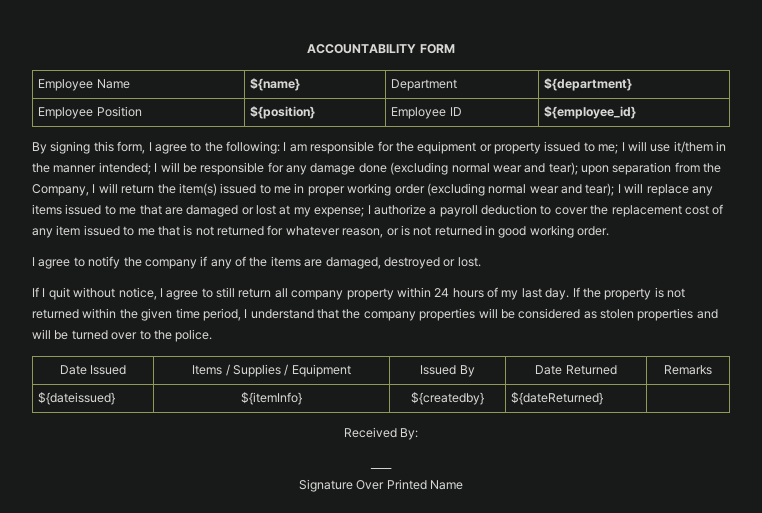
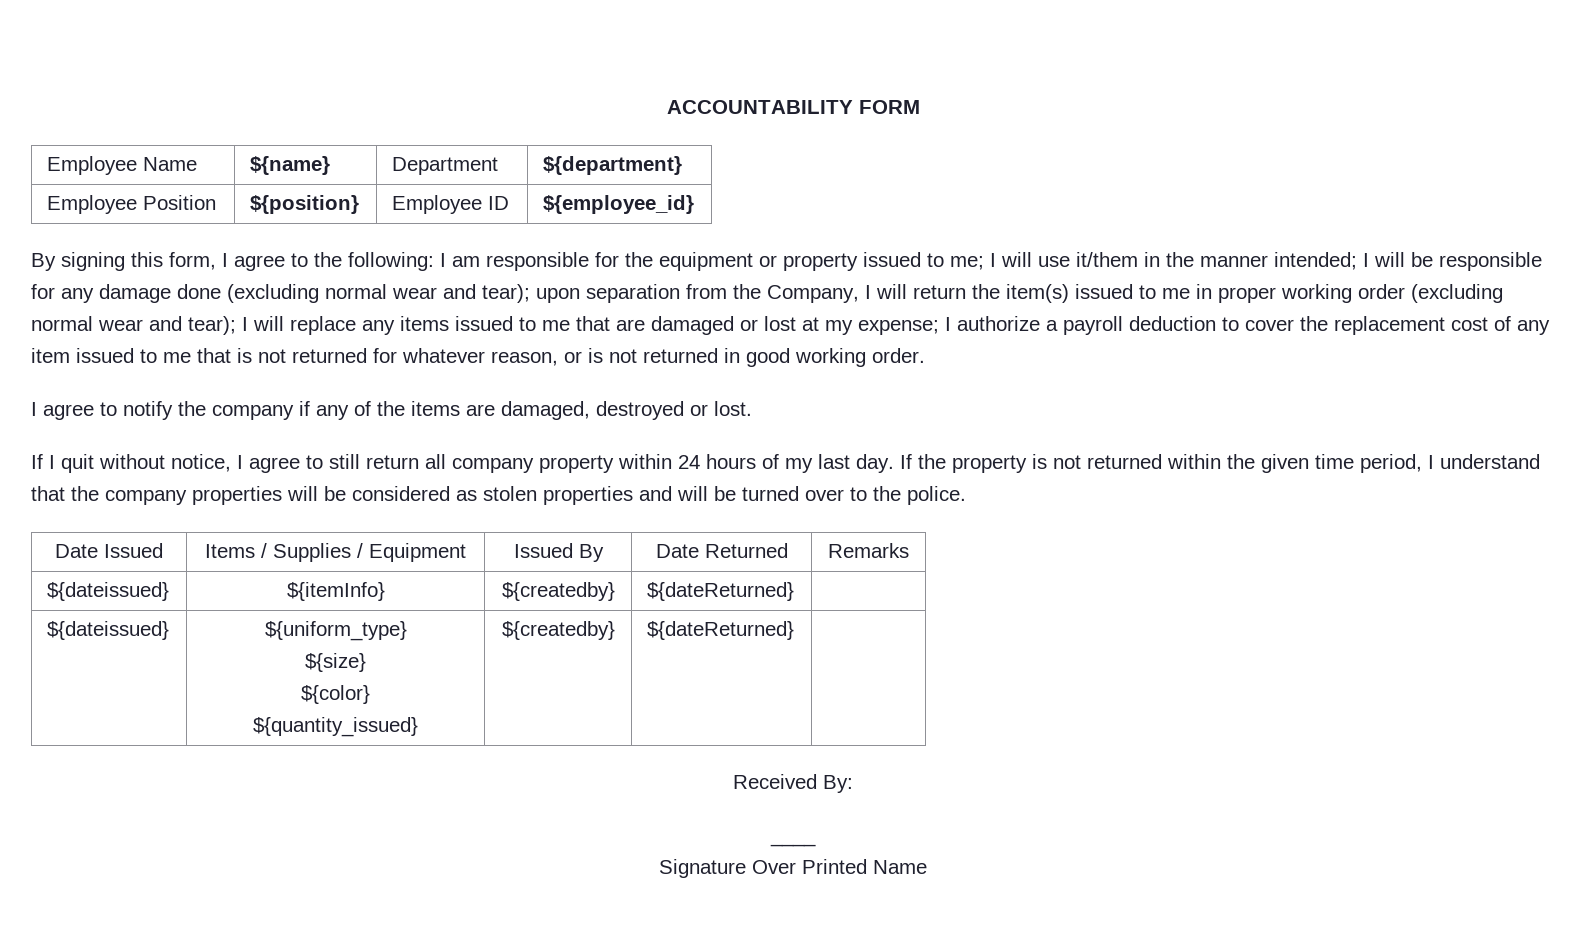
+ ${dateissued} | ${uniform_type}
+ ${size}
+ ${color}
+ ${quantity_issued} | ${createdby} | ${dateReturned} |

